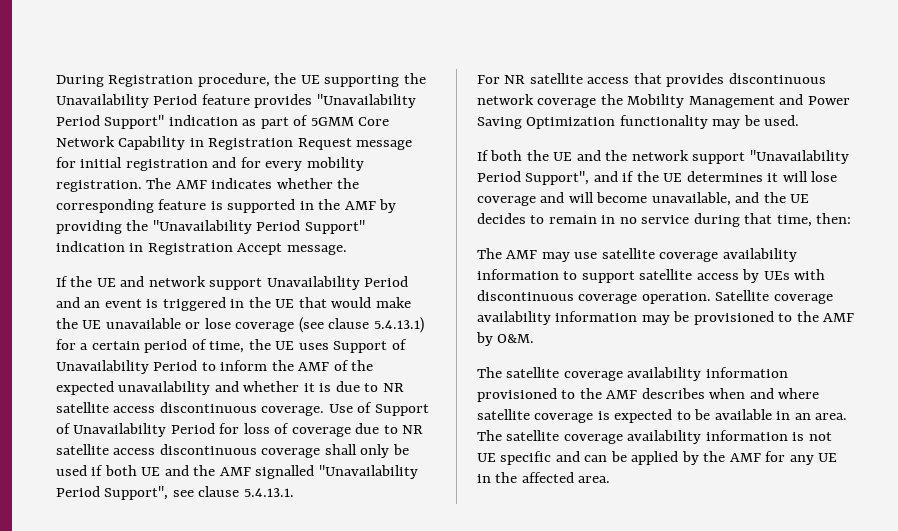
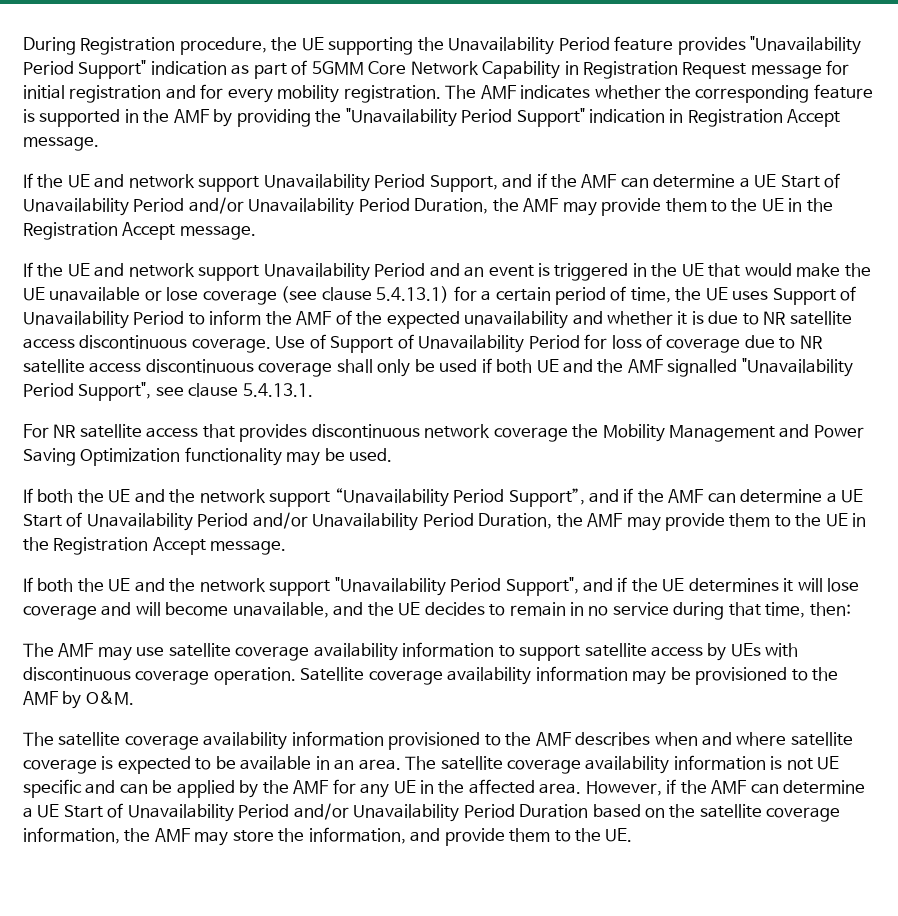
+ If the UE and network support Unavailability Period Support, and if the AMF can determine a UE Start of Unavailability Period and/or Unavailability Period Duration, the AMF may provide them to the UE in the Registration Accept message.
+ If both the UE and the network support “Unavailability Period Support”, and if the AMF can determine a UE Start of Unavailability Period and/or Unavailability Period Duration, the AMF may provide them to the UE in the Registration Accept message.
+ However, if the AMF can determine a UE Start of Unavailability Period and/or Unavailability Period Duration based on the satellite coverage information, the AMF may store the information, and provide them to the UE.

